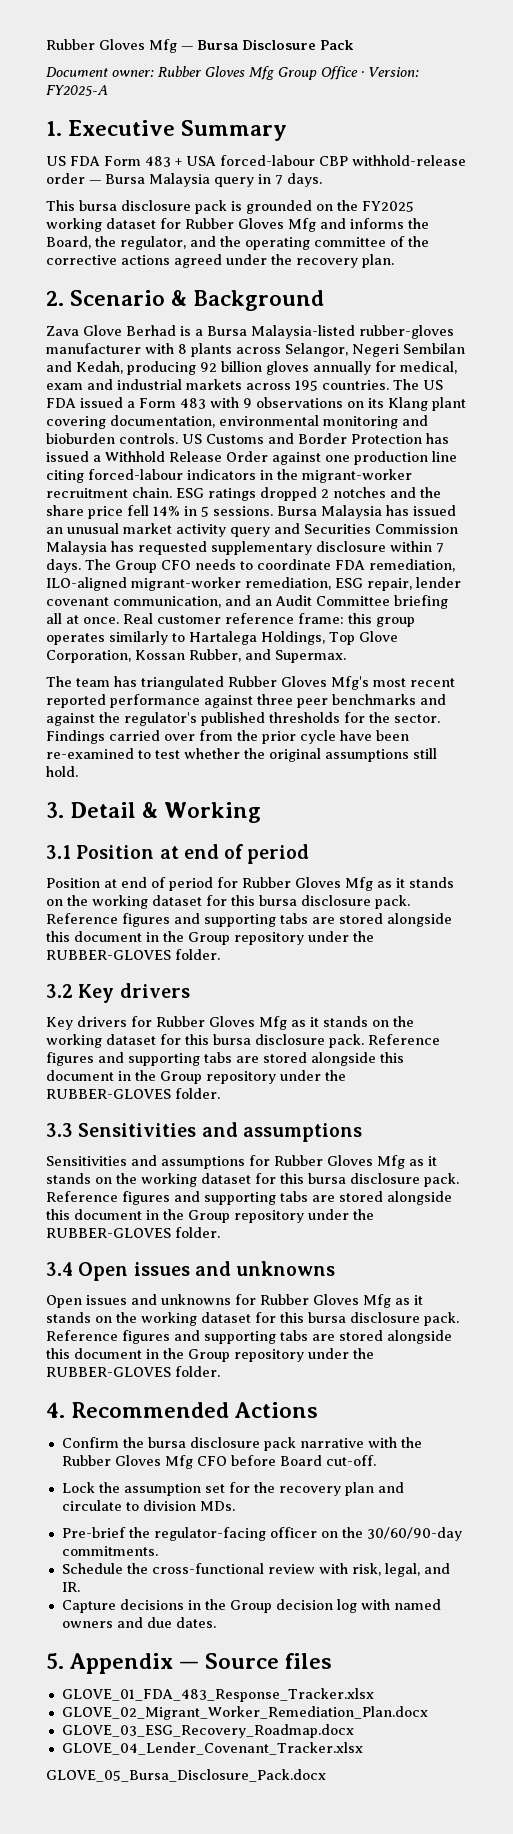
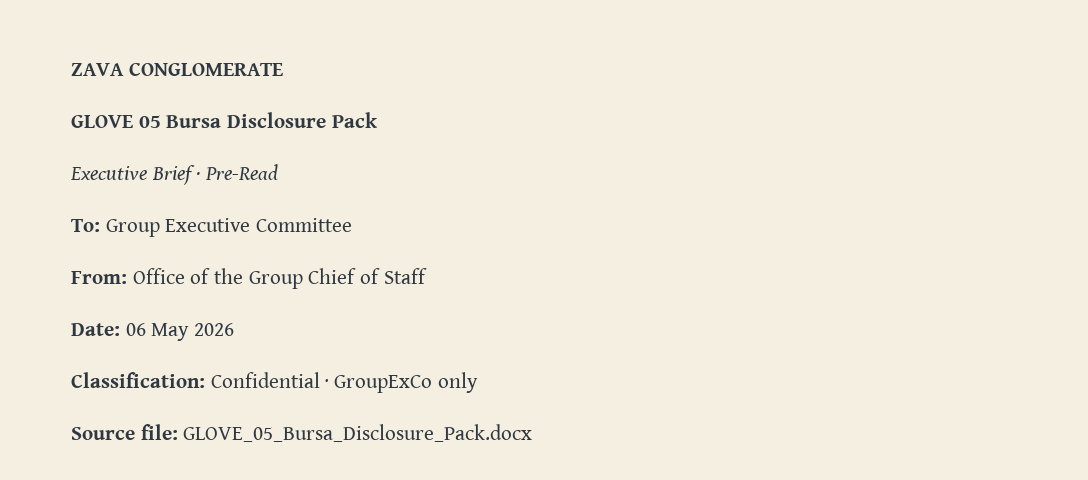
- Rubber Gloves Mfg — Bursa Disclosure Pack
+ ZAVA CONGLOMERATE
+ GLOVE 05 Bursa Disclosure Pack
- Document owner: Rubber Gloves Mfg Group Office · Version: FY2025-A
- 1. Executive Summary
- US FDA Form 483 + USA forced-labour CBP withhold-release order — Bursa Malaysia query in 7 days.
- This bursa disclosure pack is grounded on the FY2025 working dataset for Rubber Gloves Mfg and informs the Board, the regulator, and the operating committee of the corrective actions agreed under the recovery plan.
- 2. Scenario & Background
- Zava Glove Berhad is a Bursa Malaysia-listed rubber-gloves manufacturer with 8 plants across Selangor, Negeri Sembilan and Kedah, producing 92 billion gloves annually for medical, exam and industrial markets across 195 countries. The US FDA issued a Form 483 with 9 observations on its Klang plant covering documentation, environmental monitoring and bioburden controls. US Customs and Border Protection has issued a Withhold Release Order against one production line citing forced-labour indicators in the migrant-worker recruitment chain. ESG ratings dropped 2 notches and the share price fell 14% in 5 sessions. Bursa Malaysia has issued an unusual market activity query and Securities Commission Malaysia has requested supplementary disclosure within 7 days. The Group CFO needs to coordinate FDA remediation, ILO-aligned migrant-worker remediation, ESG repair, lender covenant communication, and an Audit Committee briefing all at once. Real customer reference frame: this group operates similarly to Hartalega Holdings, Top Glove Corporation, Kossan Rubber, and Supermax.
- The team has triangulated Rubber Gloves Mfg's most recent reported performance against three peer benchmarks and against the regulator's published thresholds for the sector. Findings carried over from the prior cycle have been re-examined to test whether the original assumptions still hold.
- 3. Detail & Working
- 3.1 Position at end of period
- Position at end of period for Rubber Gloves Mfg as it stands on the working dataset for this bursa disclosure pack. Reference figures and supporting tabs are stored alongside this document in the Group repository under the RUBBER-GLOVES folder.
- 3.2 Key drivers
- Key drivers for Rubber Gloves Mfg as it stands on the working dataset for this bursa disclosure pack. Reference figures and supporting tabs are stored alongside this document in the Group repository under the RUBBER-GLOVES folder.
- 3.3 Sensitivities and assumptions
- Sensitivities and assumptions for Rubber Gloves Mfg as it stands on the working dataset for this bursa disclosure pack. Reference figures and supporting tabs are stored alongside this document in the Group repository under the RUBBER-GLOVES folder.
- 3.4 Open issues and unknowns
- Open issues and unknowns for Rubber Gloves Mfg as it stands on the working dataset for this bursa disclosure pack. Reference figures and supporting tabs are stored alongside this document in the Group repository under the RUBBER-GLOVES folder.
- 4. Recommended Actions
- Confirm the bursa disclosure pack narrative with the Rubber Gloves Mfg CFO before Board cut-off.
- Lock the assumption set for the recovery plan and circulate to division MDs.
- Pre-brief the regulator-facing officer on the 30/60/90-day commitments.
- Schedule the cross-functional review with risk, legal, and IR.
- Capture decisions in the Group decision log with named owners and due dates.
- 5. Appendix — Source files
- GLOVE_01_FDA_483_Response_Tracker.xlsx
- GLOVE_02_Migrant_Worker_Remediation_Plan.docx
- GLOVE_03_ESG_Recovery_Roadmap.docx
- GLOVE_04_Lender_Covenant_Tracker.xlsx
- GLOVE_05_Bursa_Disclosure_Pack.docx
+ Executive Brief · Pre-Read
+ To: Group Executive Committee
+ From: Office of the Group Chief of Staff
+ Date: 06 May 2026
+ Classification: Confidential · GroupExCo only
+ Source file: GLOVE_05_Bursa_Disclosure_Pack.docx

